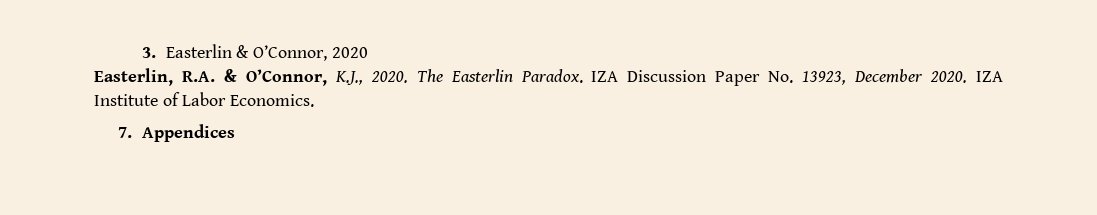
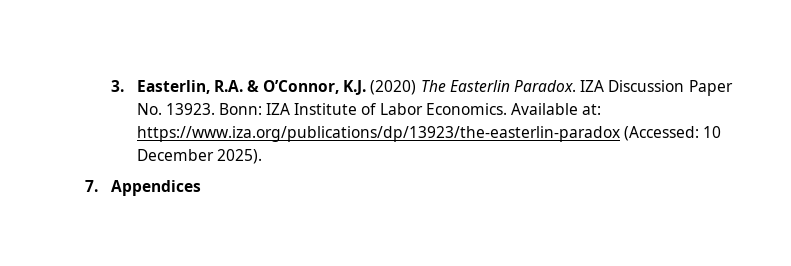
- 3. Easterlin & O’Connor, 2020
- Easterlin, R.A. & O’Connor, K.J., 2020. The Easterlin Paradox.
+ 3. Easterlin, R.A. & O’Connor, K.J. (2020) The Easterlin Paradox.
- IZA Discussion Paper No. 13923, December 2020. IZA Institute of Labor Economics.
+ IZA Discussion Paper No. 13923. Bonn: IZA Institute of Labor Economics. Available at: https://www.iza.org/publications/dp/13923/the-easterlin-paradox (Accessed: 10 December 2025).

